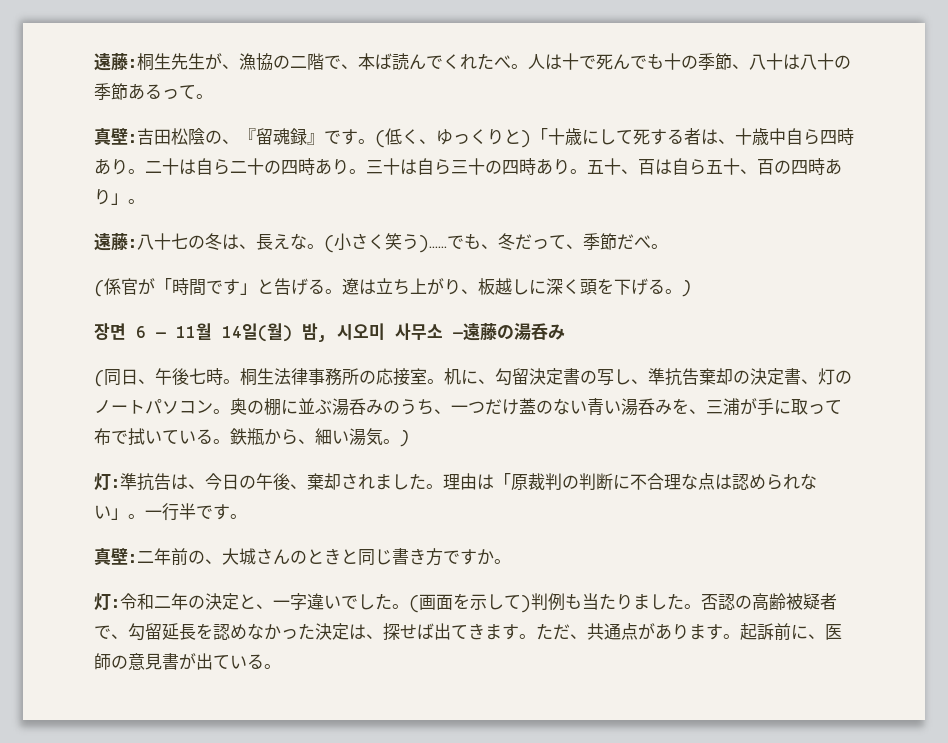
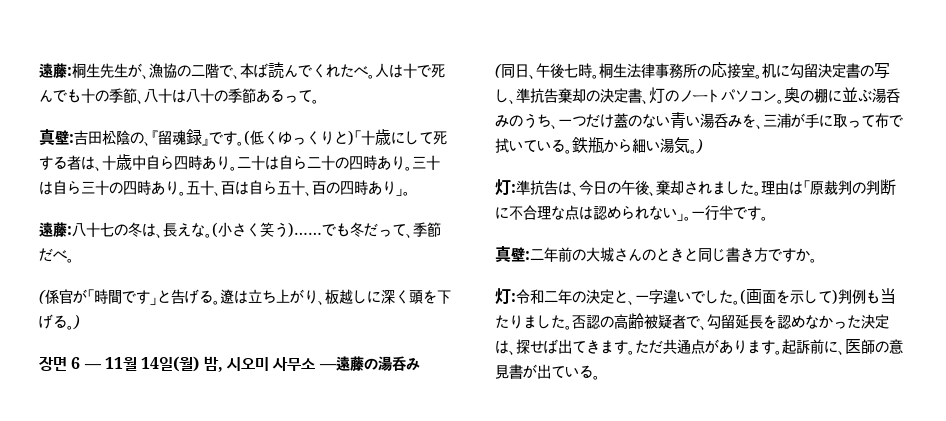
- (低く、ゆっくりと)「十歳にして死する者は、十歳中自ら四時あり。
+ (低くゆっくりと)「十歳にして死する者は、十歳中自ら四時あり。
- でも、冬だって、季節だべ。
+ でも冬だって、季節だべ。
- 机に、勾留決定書の写し、準抗告棄却の決定書、灯のノートパソコン。
+ 机に勾留決定書の写し、準抗告棄却の決定書、灯のノートパソコン。
- 鉄瓶から、細い湯気。)
+ 鉄瓶から細い湯気。)
- 真壁:二年前の、大城さんのときと同じ書き方ですか。
+ 真壁:二年前の大城さんのときと同じ書き方ですか。
- ただ、共通点があります。
+ ただ共通点があります。

